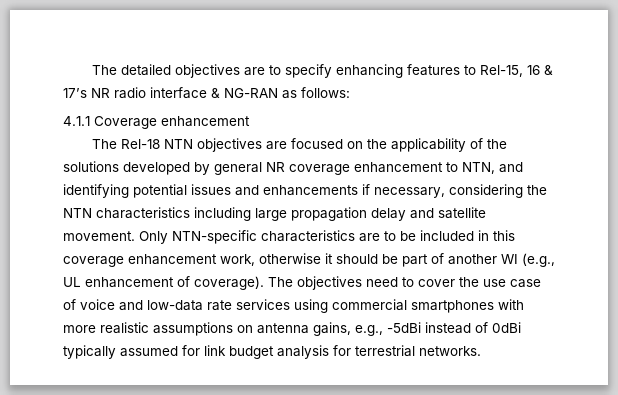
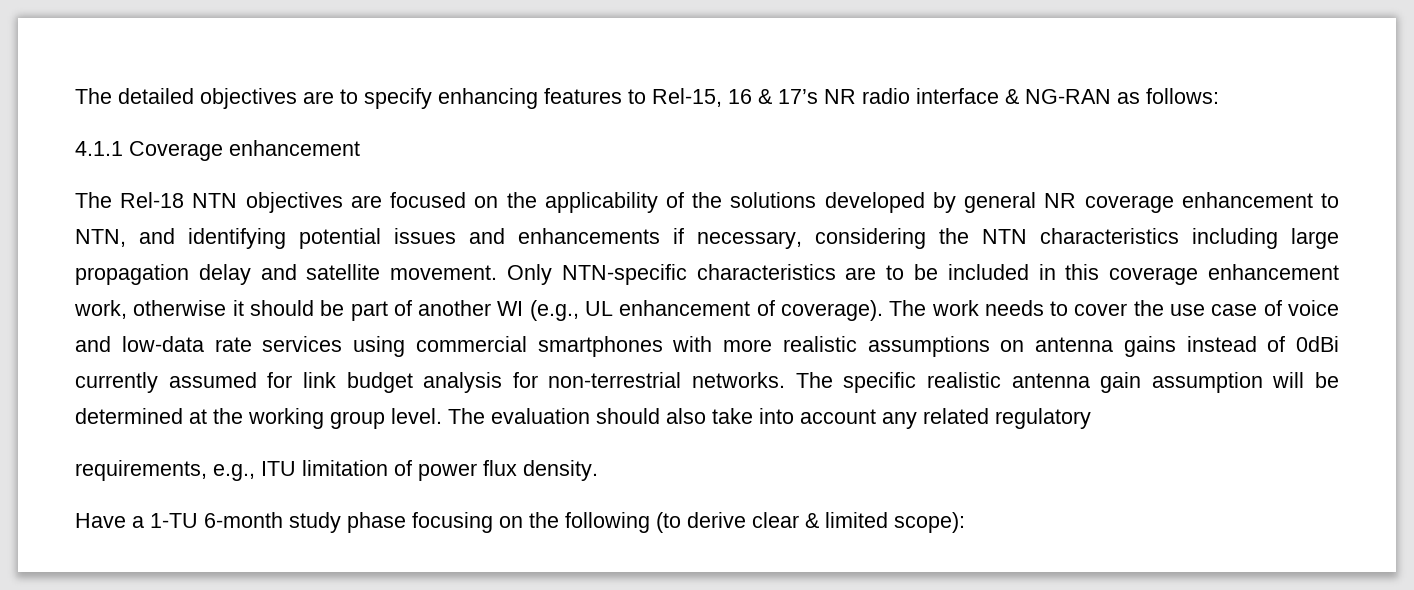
- The objectives need to cover the use case of voice and low-data rate services using commercial smartphones with more realistic assumptions on antenna gains, e.g., -5dBi instead of 0dBi typically assumed for link budget analysis for terrestrial networks.
+ The work needs to cover the use case of voice and low-data rate services using commercial smartphones with more realistic assumptions on antenna gains instead of 0dBi currently assumed for link budget analysis for non-terrestrial networks. The specific realistic antenna gain assumption will be determined at the working group level. The evaluation should also take into account any related regulatory
+ requirements, e.g., ITU limitation of power flux density.
+ Have a 1-TU 6-month study phase focusing on the following (to derive clear & limited scope):

